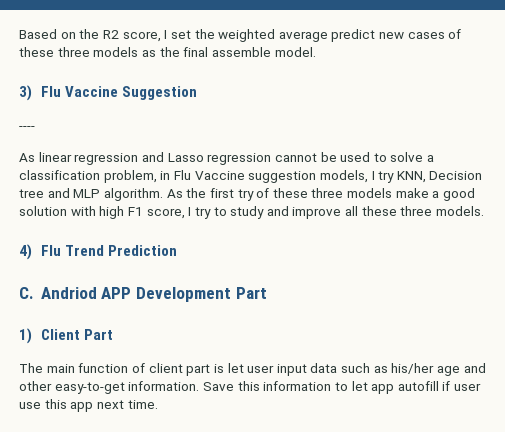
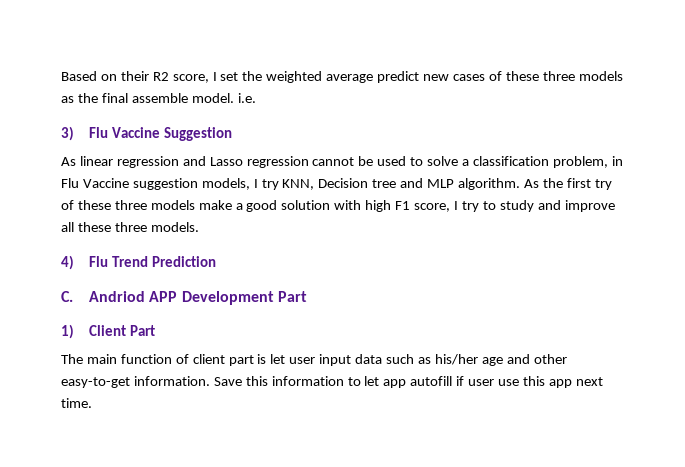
- Based on the R2 score, I set the weighted average predict new cases of these three models as the final assemble model.
+ Based on their R2 score, I set the weighted average predict new cases of these three models as the final assemble model. i.e.
- ----

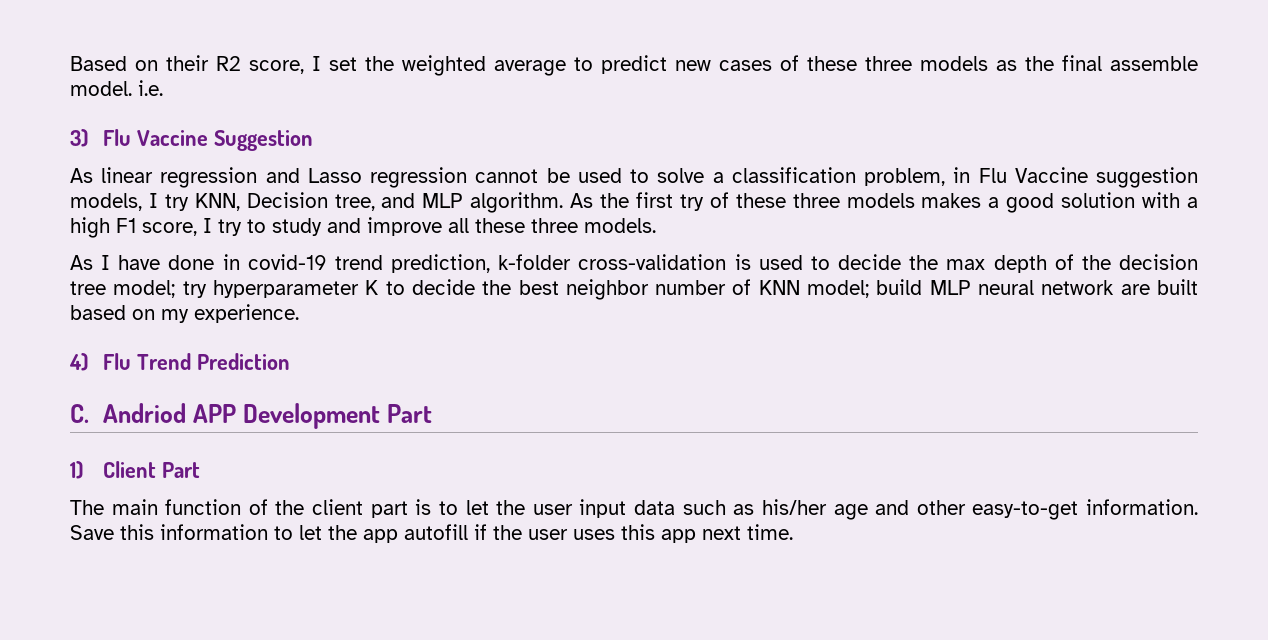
- Based on their R2 score, I set the weighted average predict new cases of these three models as the final assemble model. i.e.
+ Based on their R2 score, I set the weighted average to predict new cases of these three models as the final assemble model. i.e.
- As linear regression and Lasso regression cannot be used to solve a classification problem, in Flu Vaccine suggestion models, I try KNN, Decision tree and MLP algorithm.
+ As linear regression and Lasso regression cannot be used to solve a classification problem, in Flu Vaccine suggestion models, I try KNN, Decision tree, and MLP algorithm.
- As the first try of these three models make a good solution with high F1 score, I try to study and improve all these three models.
+ As the first try of these three models makes a good solution with a high F1 score, I try to study and improve all these three models.
+ As I have done in covid-19 trend prediction, k-folder cross-validation is used to decide the max depth of the decision tree model; try hyperparameter K to decide the best neighbor number of KNN model; build MLP neural network are built based on my experience.
- The main function of client part is let user input data such as his/her age and other easy-to-get information.
+ The main function of the client part is to let the user input data such as his/her age and other easy-to-get information.
- Save this information to let app autofill if user use this app next time.
+ Save this information to let the app autofill if the user uses this app next time.

